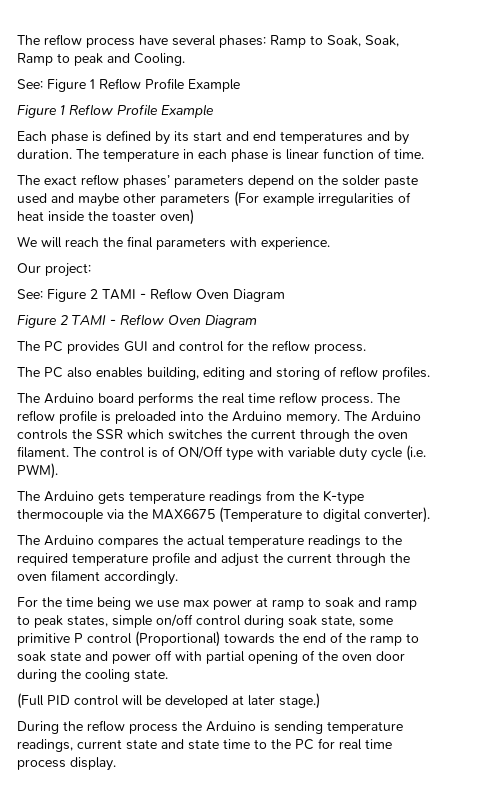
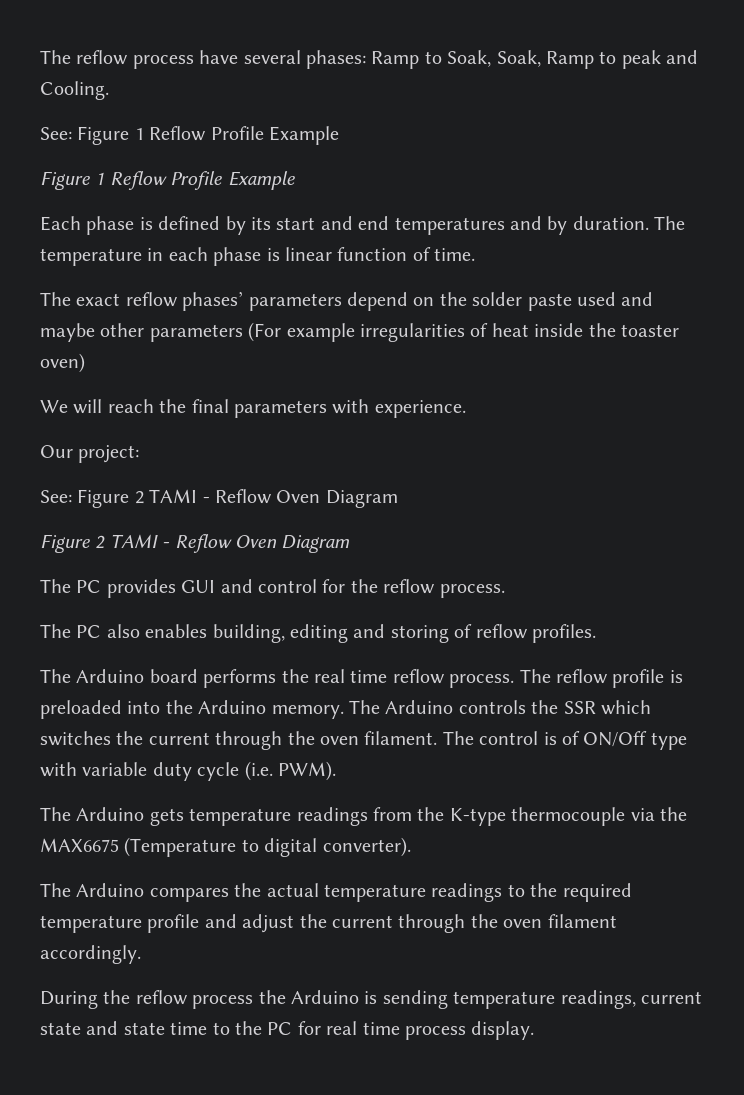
- For the time being we use max power at ramp to soak and ramp to peak states, simple on/off control during soak state, some primitive P control (Proportional) towards the end of the ramp to soak state and power off with partial opening of the oven door during the cooling state.
- (Full PID control will be developed at later stage.)

